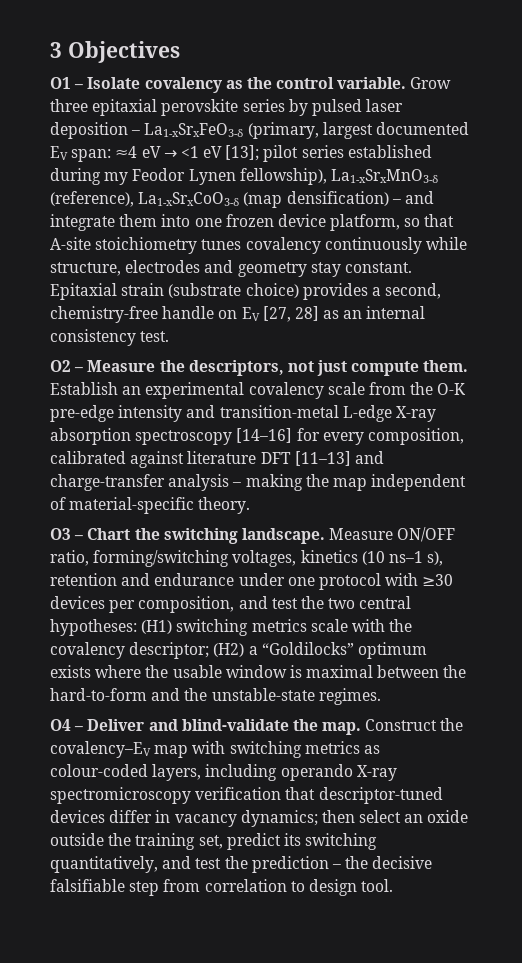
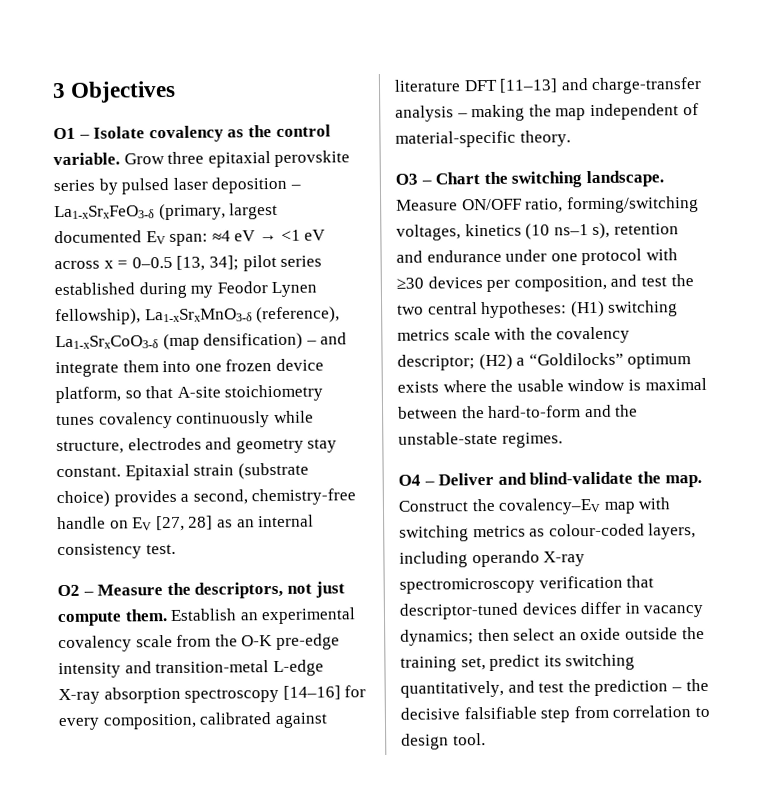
- Grow three epitaxial perovskite series by pulsed laser deposition – La1-xSrxFeO3-δ (primary, largest documented EV span: ≈4 eV → <1 eV [13]; pilot series established during my Feodor Lynen fellowship), La1-xSrxMnO3-δ (reference), La1-xSrxCoO3-δ (map densification) – and integrate them into one frozen device platform, so that A-site stoichiometry tunes covalency continuously while structure, electrodes and geometry stay constant.
+ Grow three epitaxial perovskite series by pulsed laser deposition – La1-xSrxFeO3-δ (primary, largest documented EV span: ≈4 eV → <1 eV across x = 0–0.5 [13, 34]; pilot series established during my Feodor Lynen fellowship), La1-xSrxMnO3-δ (reference), La1-xSrxCoO3-δ (map densification) – and integrate them into one frozen device platform, so that A-site stoichiometry tunes covalency continuously while structure, electrodes and geometry stay constant.

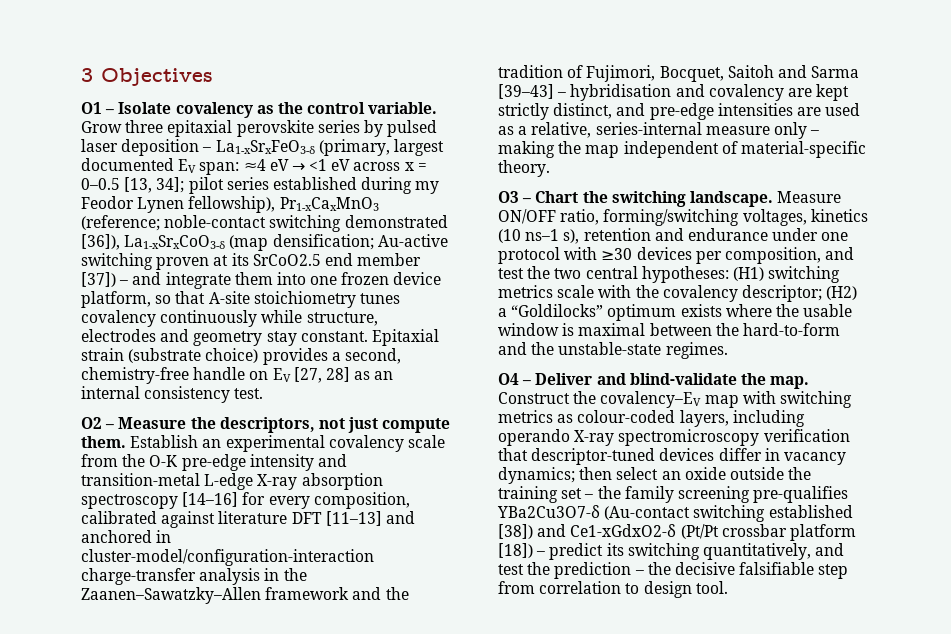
- Grow three epitaxial perovskite series by pulsed laser deposition – La1-xSrxFeO3-δ (primary, largest documented EV span: ≈4 eV → <1 eV across x = 0–0.5 [13, 34]; pilot series established during my Feodor Lynen fellowship), La1-xSrxMnO3-δ (reference), La1-xSrxCoO3-δ (map densification) – and integrate them into one frozen device platform, so that A-site stoichiometry tunes covalency continuously while structure, electrodes and geometry stay constant.
+ Grow three epitaxial perovskite series by pulsed laser deposition – La1-xSrxFeO3-δ (primary, largest documented EV span: ≈4 eV → <1 eV across x = 0–0.5 [13, 34]; pilot series established during my Feodor Lynen fellowship), Pr1-xCaxMnO3 (reference; noble-contact switching demonstrated [36]), La1-xSrxCoO3-δ (map densification; Au-active switching proven at its SrCoO2.5 end member [37]) – and integrate them into one frozen device platform, so that A-site stoichiometry tunes covalency continuously while structure, electrodes and geometry stay constant.
- Establish an experimental covalency scale from the O-K pre-edge intensity and transition-metal L-edge X-ray absorption spectroscopy [14–16] for every composition, calibrated against literature DFT [11–13] and charge-transfer analysis – making the map independent of material-specific theory.
+ Establish an experimental covalency scale from the O-K pre-edge intensity and transition-metal L-edge X-ray absorption spectroscopy [14–16] for every composition, calibrated against literature DFT [11–13] and anchored in cluster-model/configuration-interaction charge-transfer analysis in the Zaanen–Sawatzky–Allen framework and the tradition of Fujimori, Bocquet, Saitoh and Sarma [39–43] – hybridisation and covalency are kept strictly distinct, and pre-edge intensities are used as a relative, series-internal measure only – making the map independent of material-specific theory.
- Construct the covalency–EV map with switching metrics as colour-coded layers, including operando X-ray spectromicroscopy verification that descriptor-tuned devices differ in vacancy dynamics; then select an oxide outside the training set, predict its switching quantitatively, and test the prediction – the decisive falsifiable step from correlation to design tool.
+ Construct the covalency–EV map with switching metrics as colour-coded layers, including operando X-ray spectromicroscopy verification that descriptor-tuned devices differ in vacancy dynamics; then select an oxide outside the training set – the family screening pre-qualifies YBa2Cu3O7-δ (Au-contact switching established [38]) and Ce1-xGdxO2-δ (Pt/Pt crossbar platform [18]) – predict its switching quantitatively, and test the prediction – the decisive falsifiable step from correlation to design tool.

